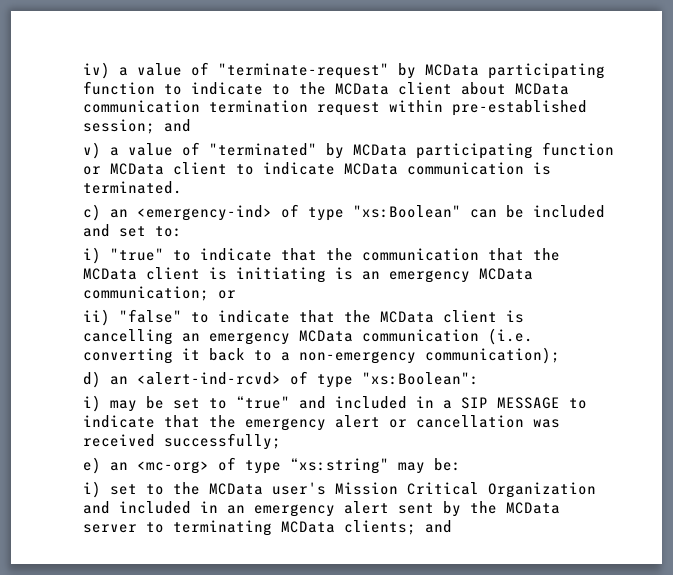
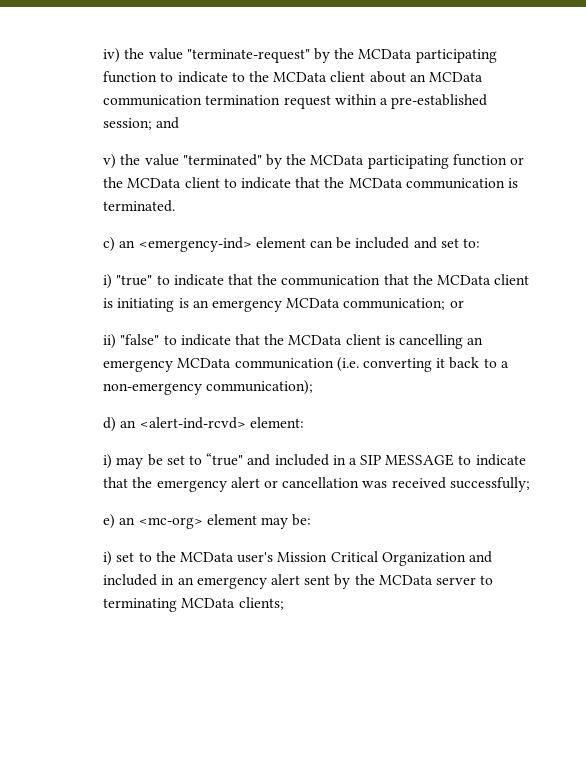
- iv) a value of "terminate-request" by MCData participating function to indicate to the MCData client about MCData communication termination request within pre-established session; and
+ iv) the value "terminate-request" by the MCData participating function to indicate to the MCData client about an MCData communication termination request within a pre-established session; and
- v) a value of "terminated" by MCData participating function or MCData client to indicate MCData communication is terminated.
+ v) the value "terminated" by the MCData participating function or the MCData client to indicate that the MCData communication is terminated.
- c) an <emergency-ind> of type "xs:Boolean" can be included and set to:
+ c) an <emergency-ind> element can be included and set to:
- d) an <alert-ind-rcvd> of type "xs:Boolean":
+ d) an <alert-ind-rcvd> element:
- e) an <mc-org> of type “xs:string" may be:
+ e) an <mc-org> element may be:
- i) set to the MCData user's Mission Critical Organization and included in an emergency alert sent by the MCData server to terminating MCData clients; and
+ i) set to the MCData user's Mission Critical Organization and included in an emergency alert sent by the MCData server to terminating MCData clients;

